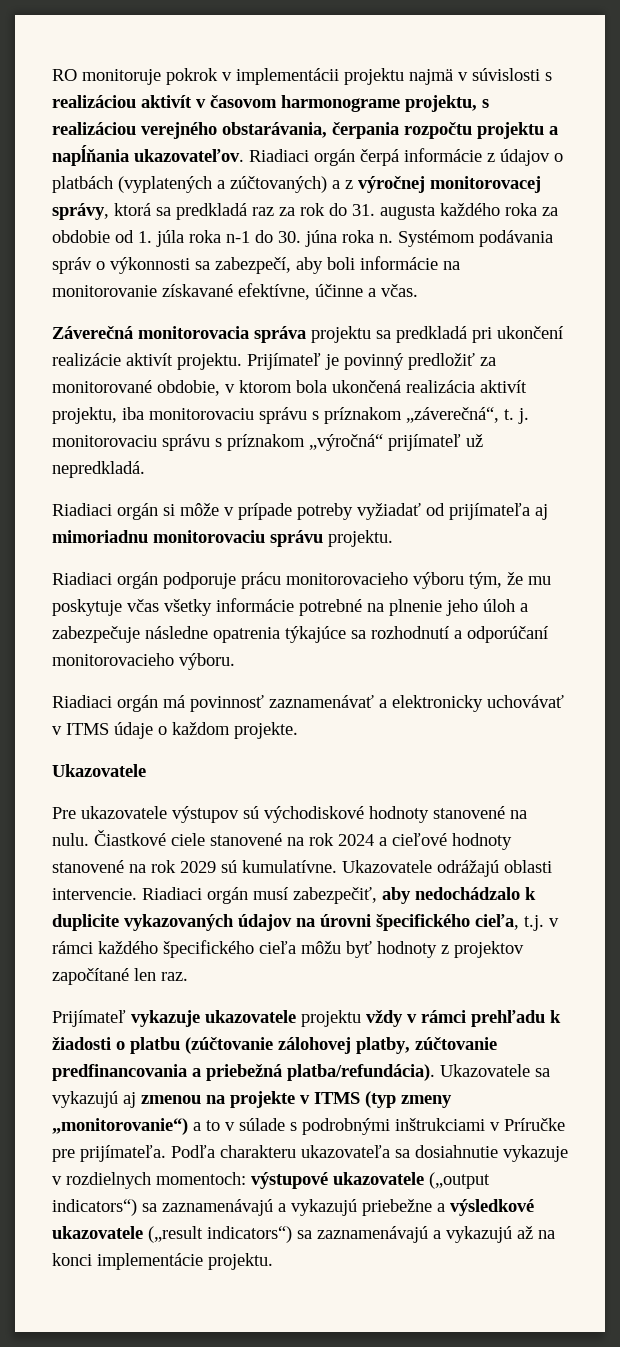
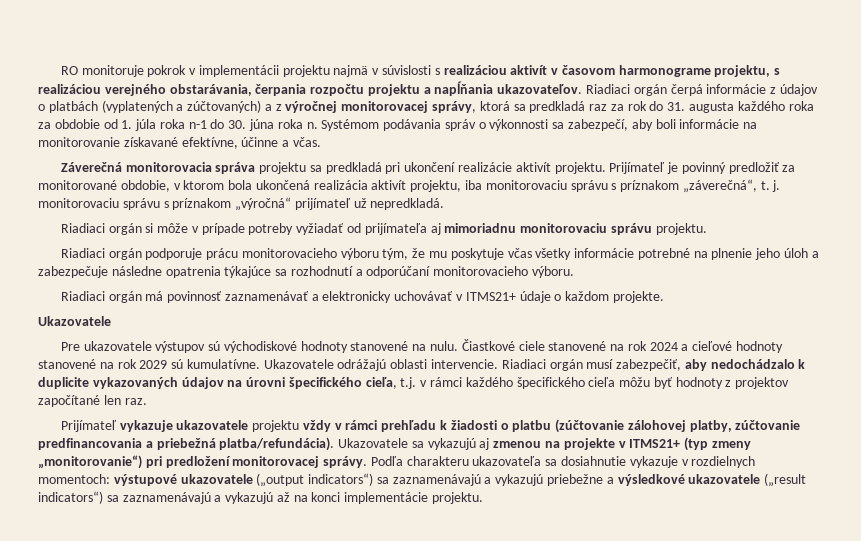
- Riadiaci orgán má povinnosť zaznamenávať a elektronicky uchovávať v ITMS údaje o každom projekte.
+ Riadiaci orgán má povinnosť zaznamenávať a elektronicky uchovávať v ITMS21+ údaje o každom projekte.
- Ukazovatele sa vykazujú aj zmenou na projekte v ITMS (typ zmeny „monitorovanie“) a to v súlade s podrobnými inštrukciami v Príručke pre prijímateľa.
+ Ukazovatele sa vykazujú aj zmenou na projekte v ITMS21+ (typ zmeny „monitorovanie“) pri predložení monitorovacej správy.

